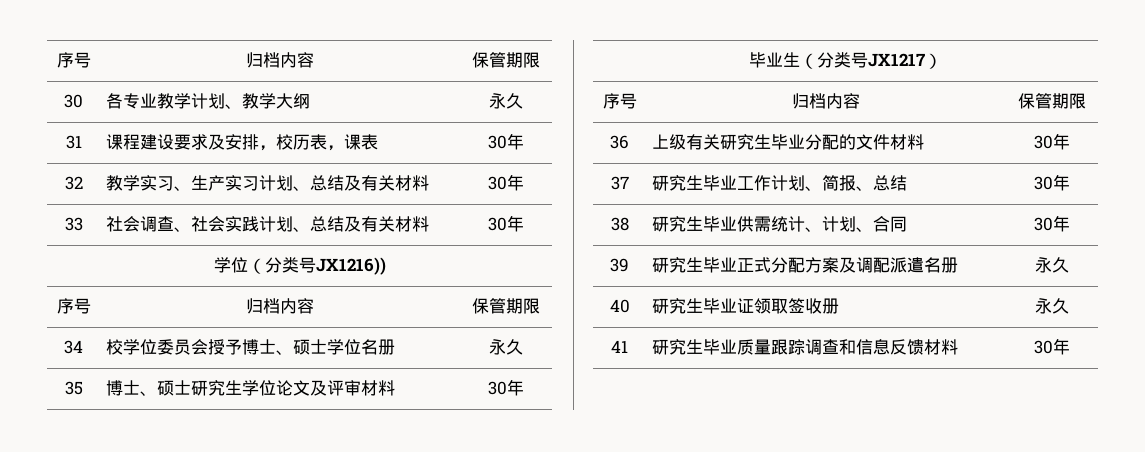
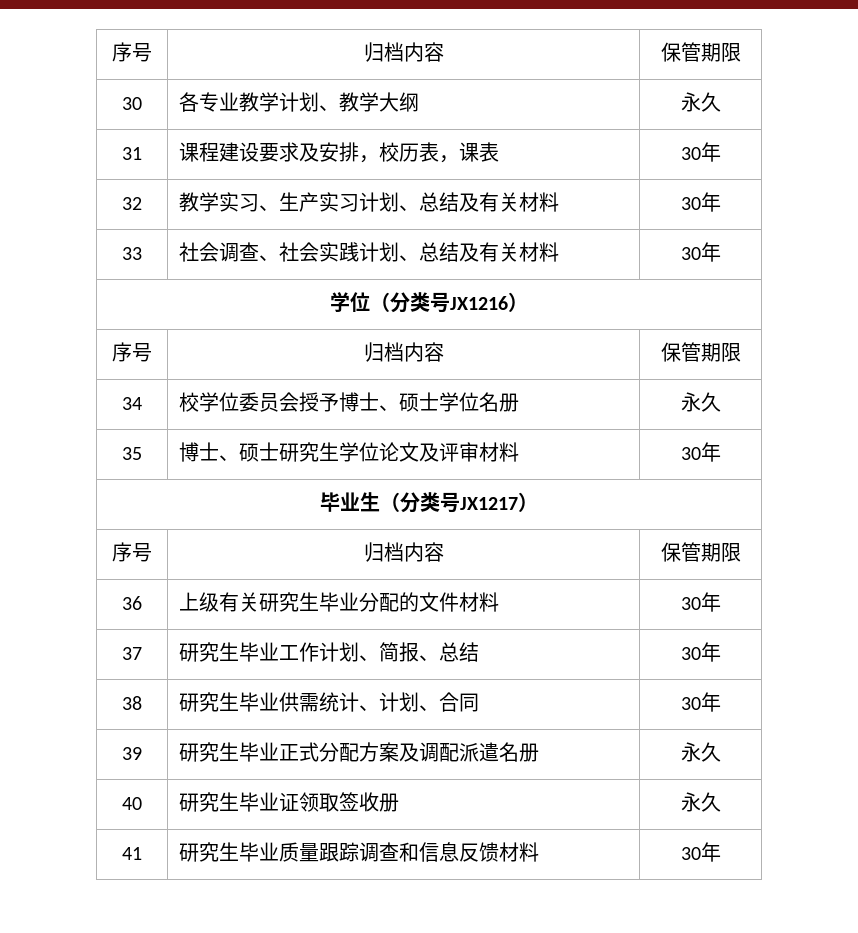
- 学位（分类号JX1216))
+ 学位（分类号JX1216）

